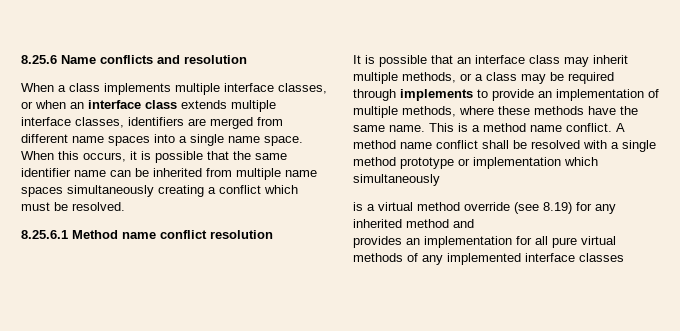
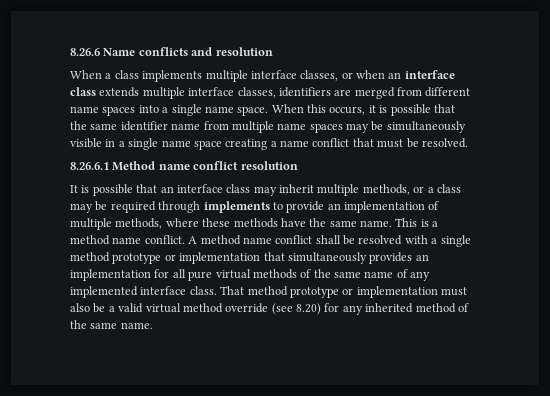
- 8.25.6 Name conflicts and resolution
+ 8.26.6 Name conflicts and resolution
- When this occurs, it is possible that the same identifier name can be inherited from multiple name spaces simultaneously creating a conflict which must be resolved.
+ When this occurs, it is possible that the same identifier name from multiple name spaces may be simultaneously visible in a single name space creating a name conflict that must be resolved.
- 8.25.6.1 Method name conflict resolution
+ 8.26.6.1 Method name conflict resolution
- A method name conflict shall be resolved with a single method prototype or implementation which simultaneously
- is a virtual method override (see 8.19) for any inherited method and
- provides an implementation for all pure virtual methods of any implemented interface classes
+ A method name conflict shall be resolved with a single method prototype or implementation that simultaneously provides an implementation for all pure virtual methods of the same name of any implemented interface class. That method prototype or implementation must also be a valid virtual method override (see 8.20) for any inherited method of the same name.

